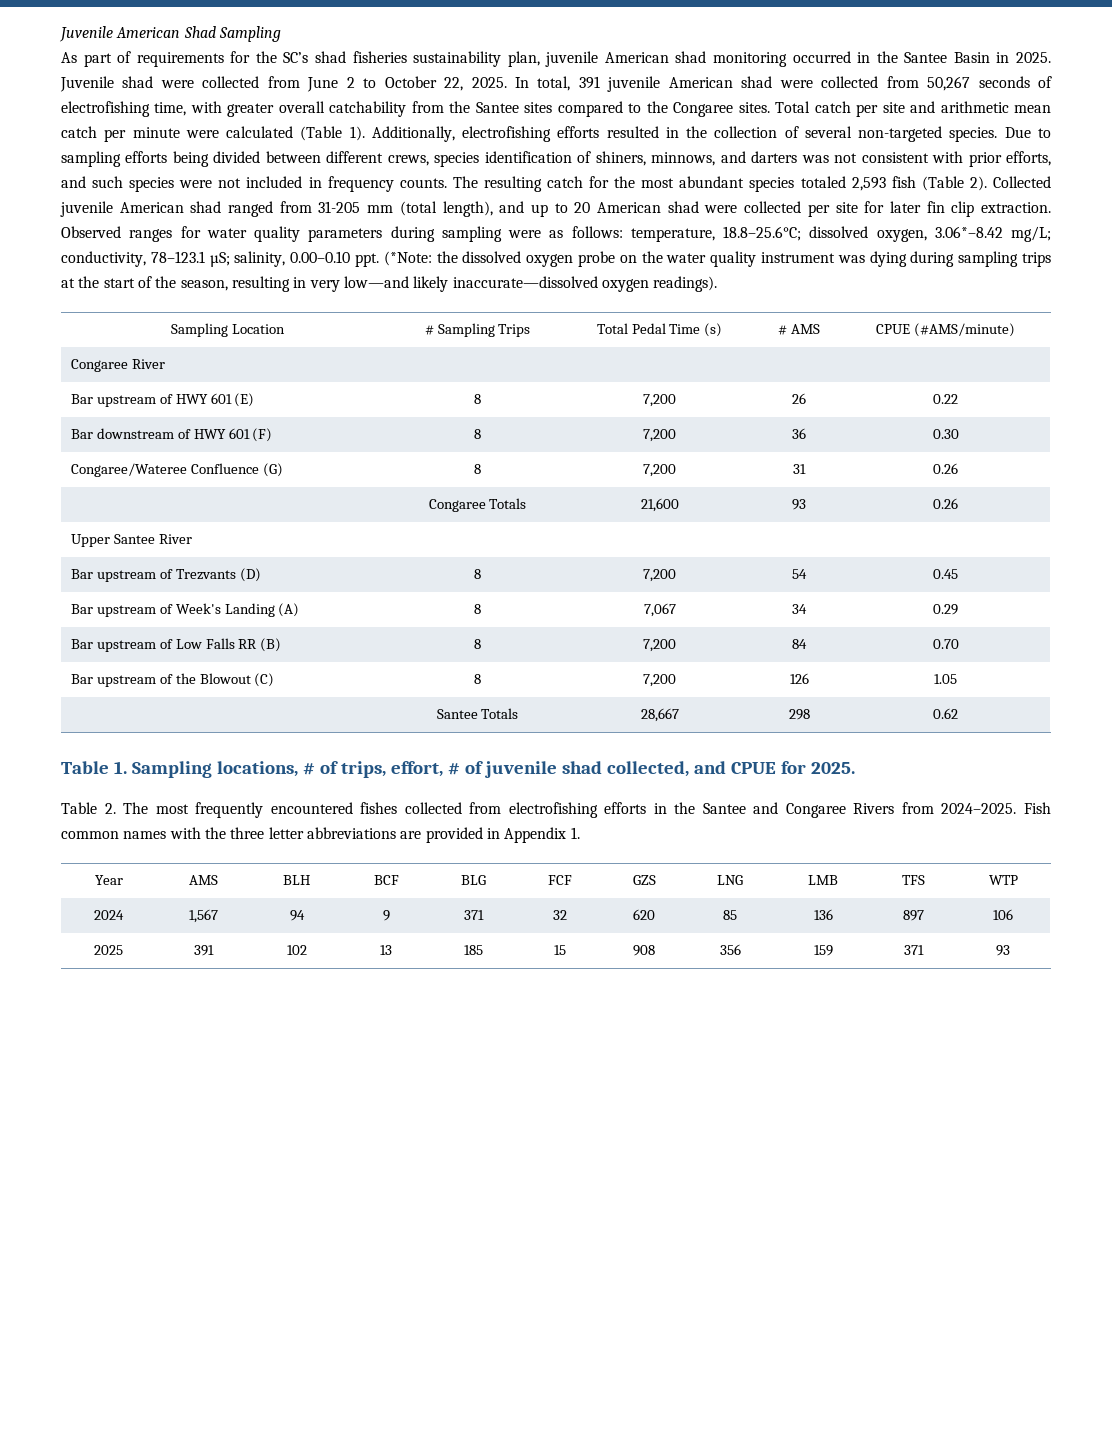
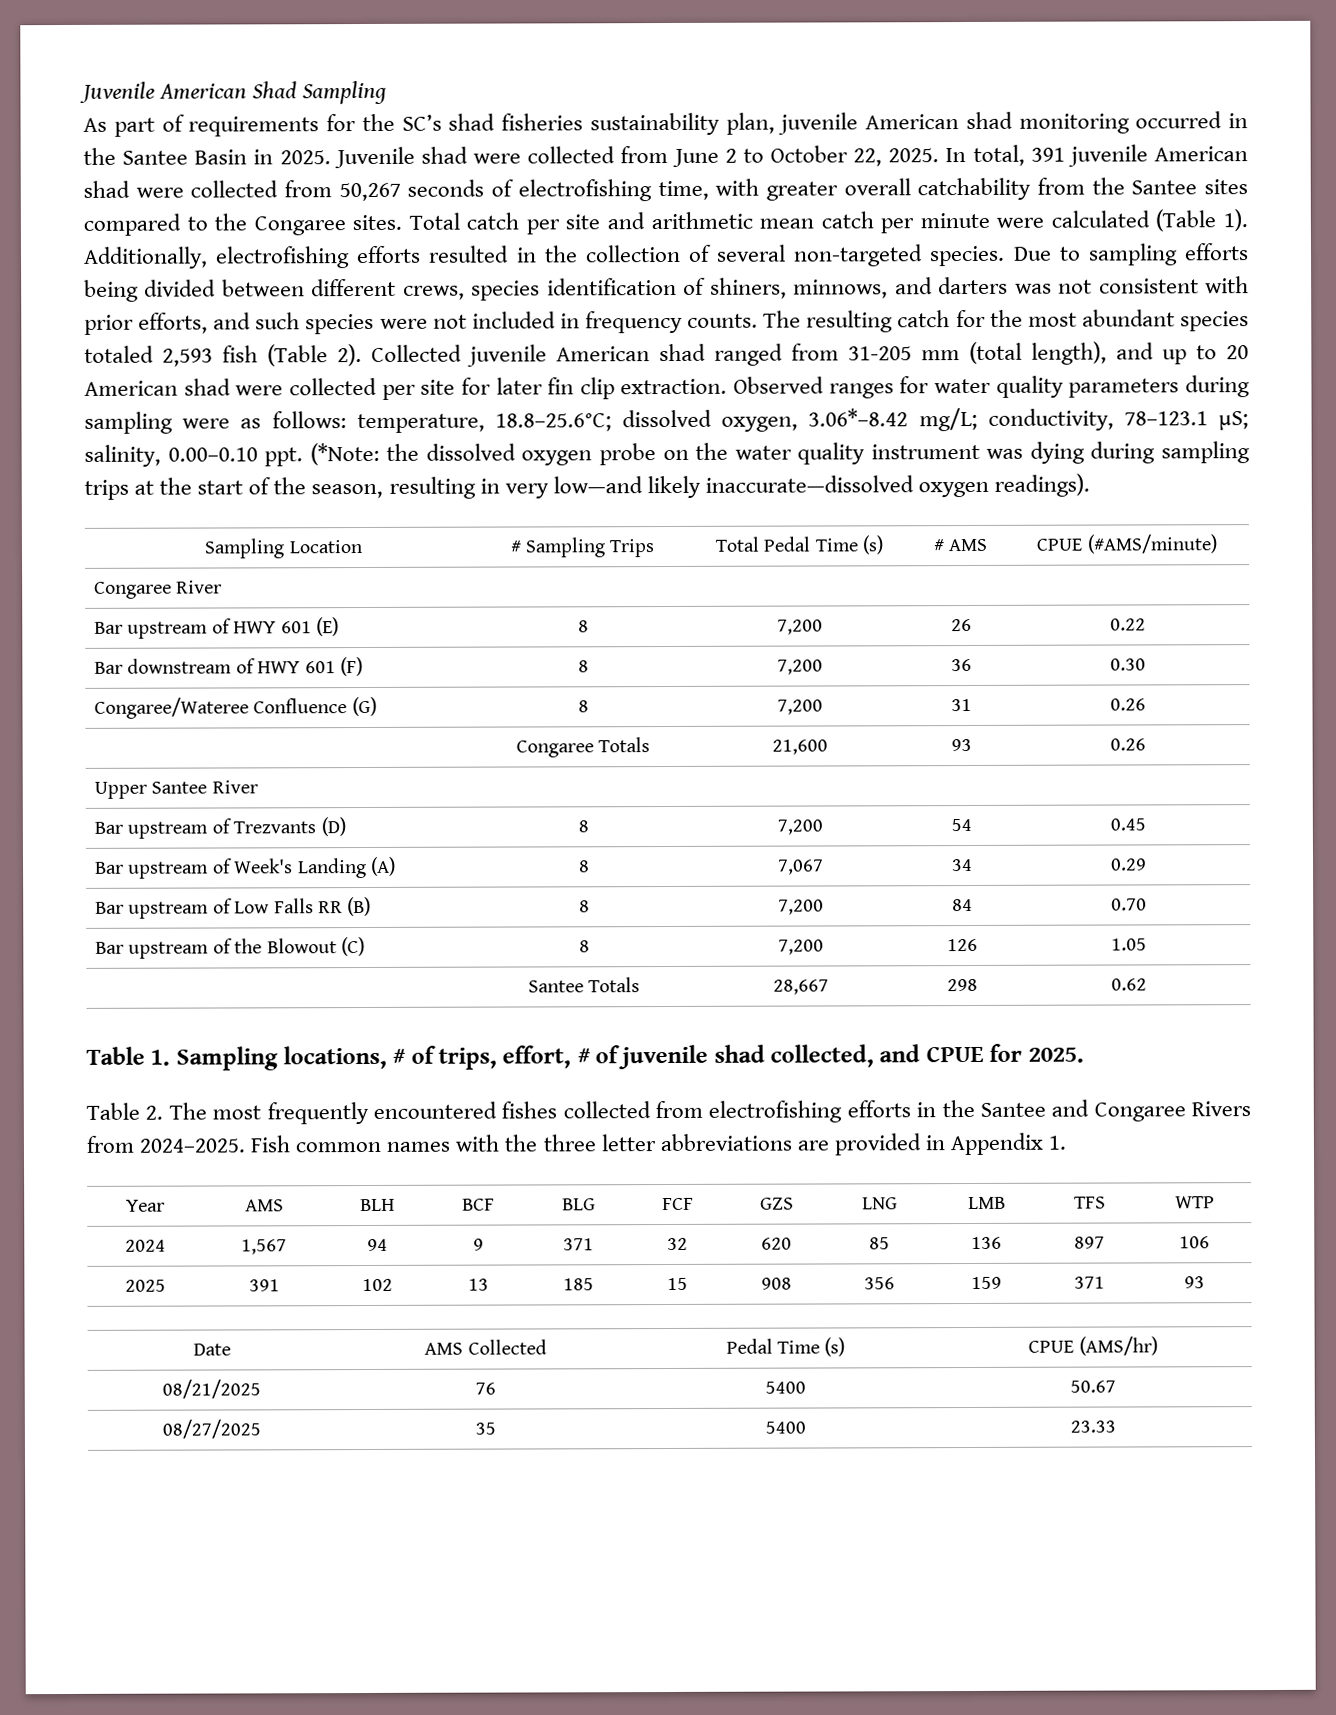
+ Date | AMS Collected | Pedal Time (s) | CPUE (AMS/hr)
+ 08/21/2025 | 76 | 5400 | 50.67
+ 08/27/2025 | 35 | 5400 | 23.33

